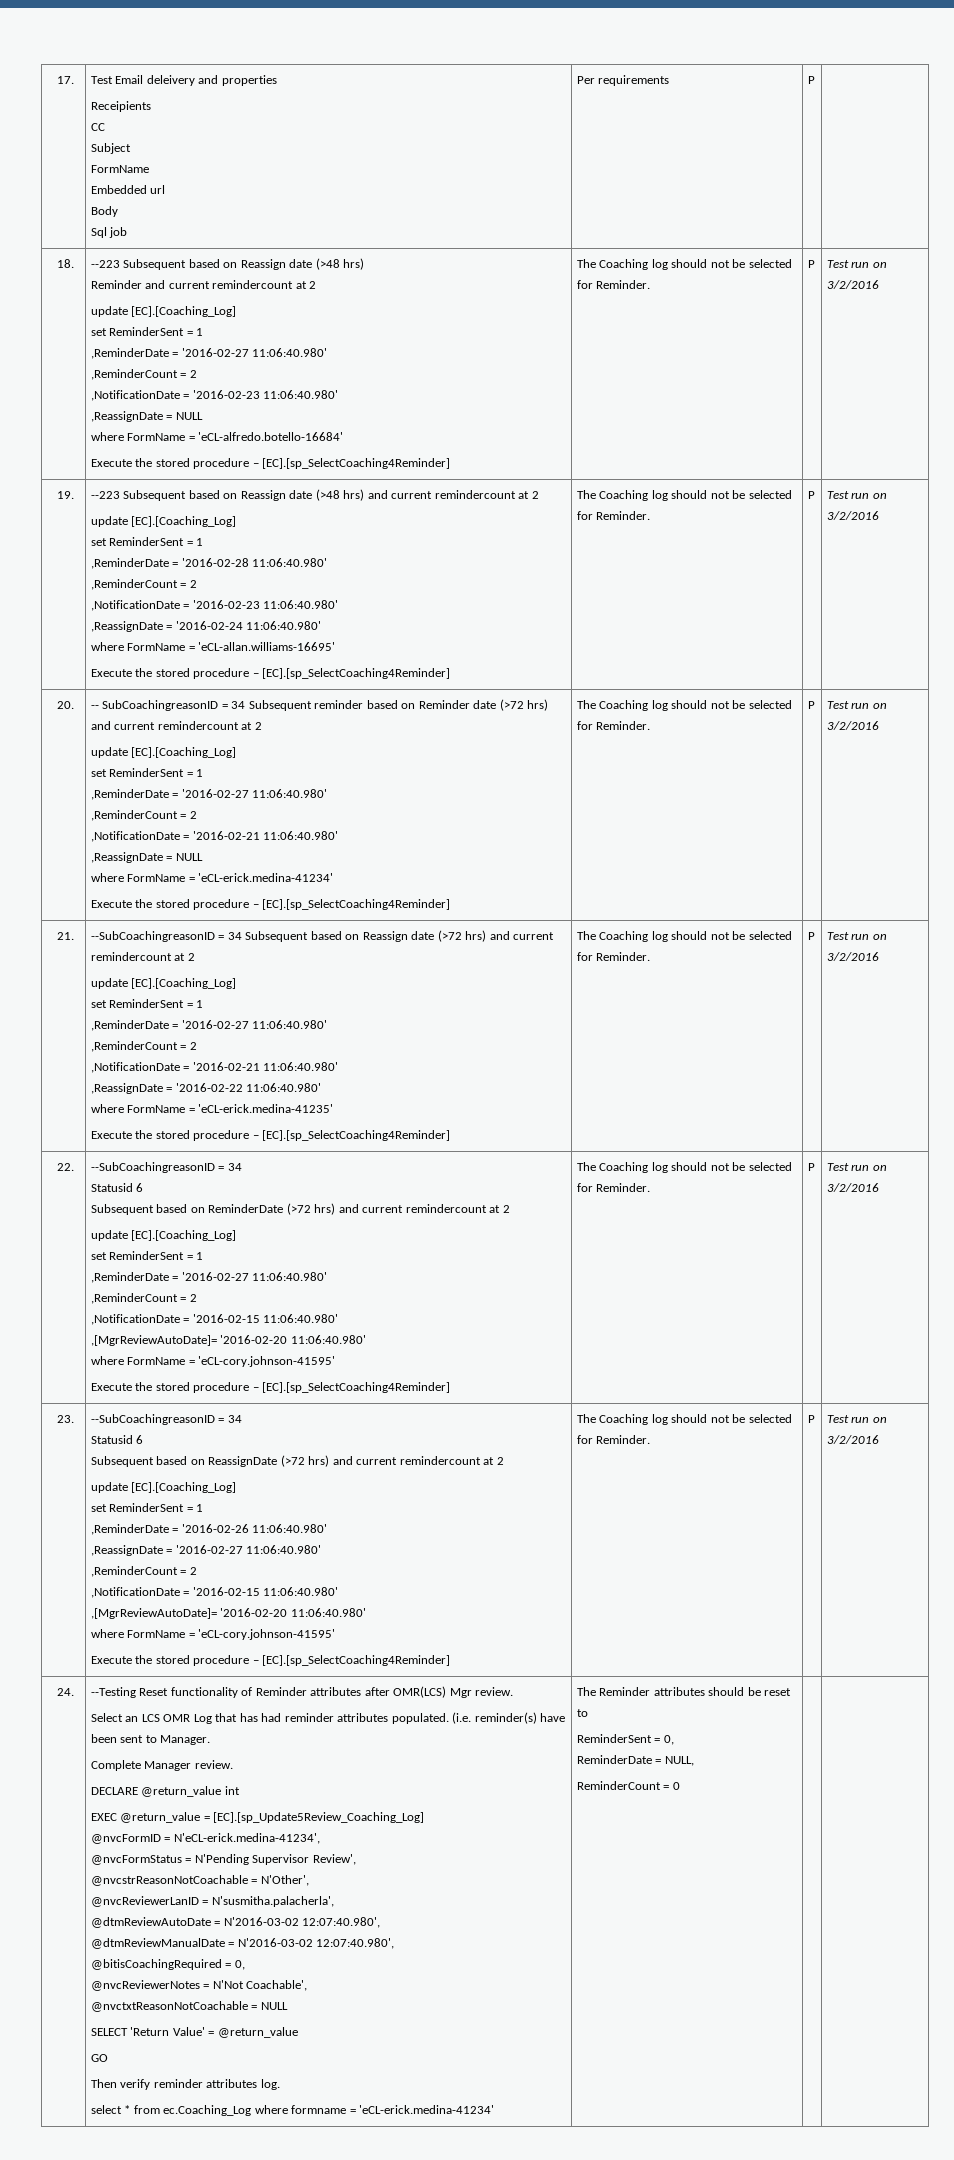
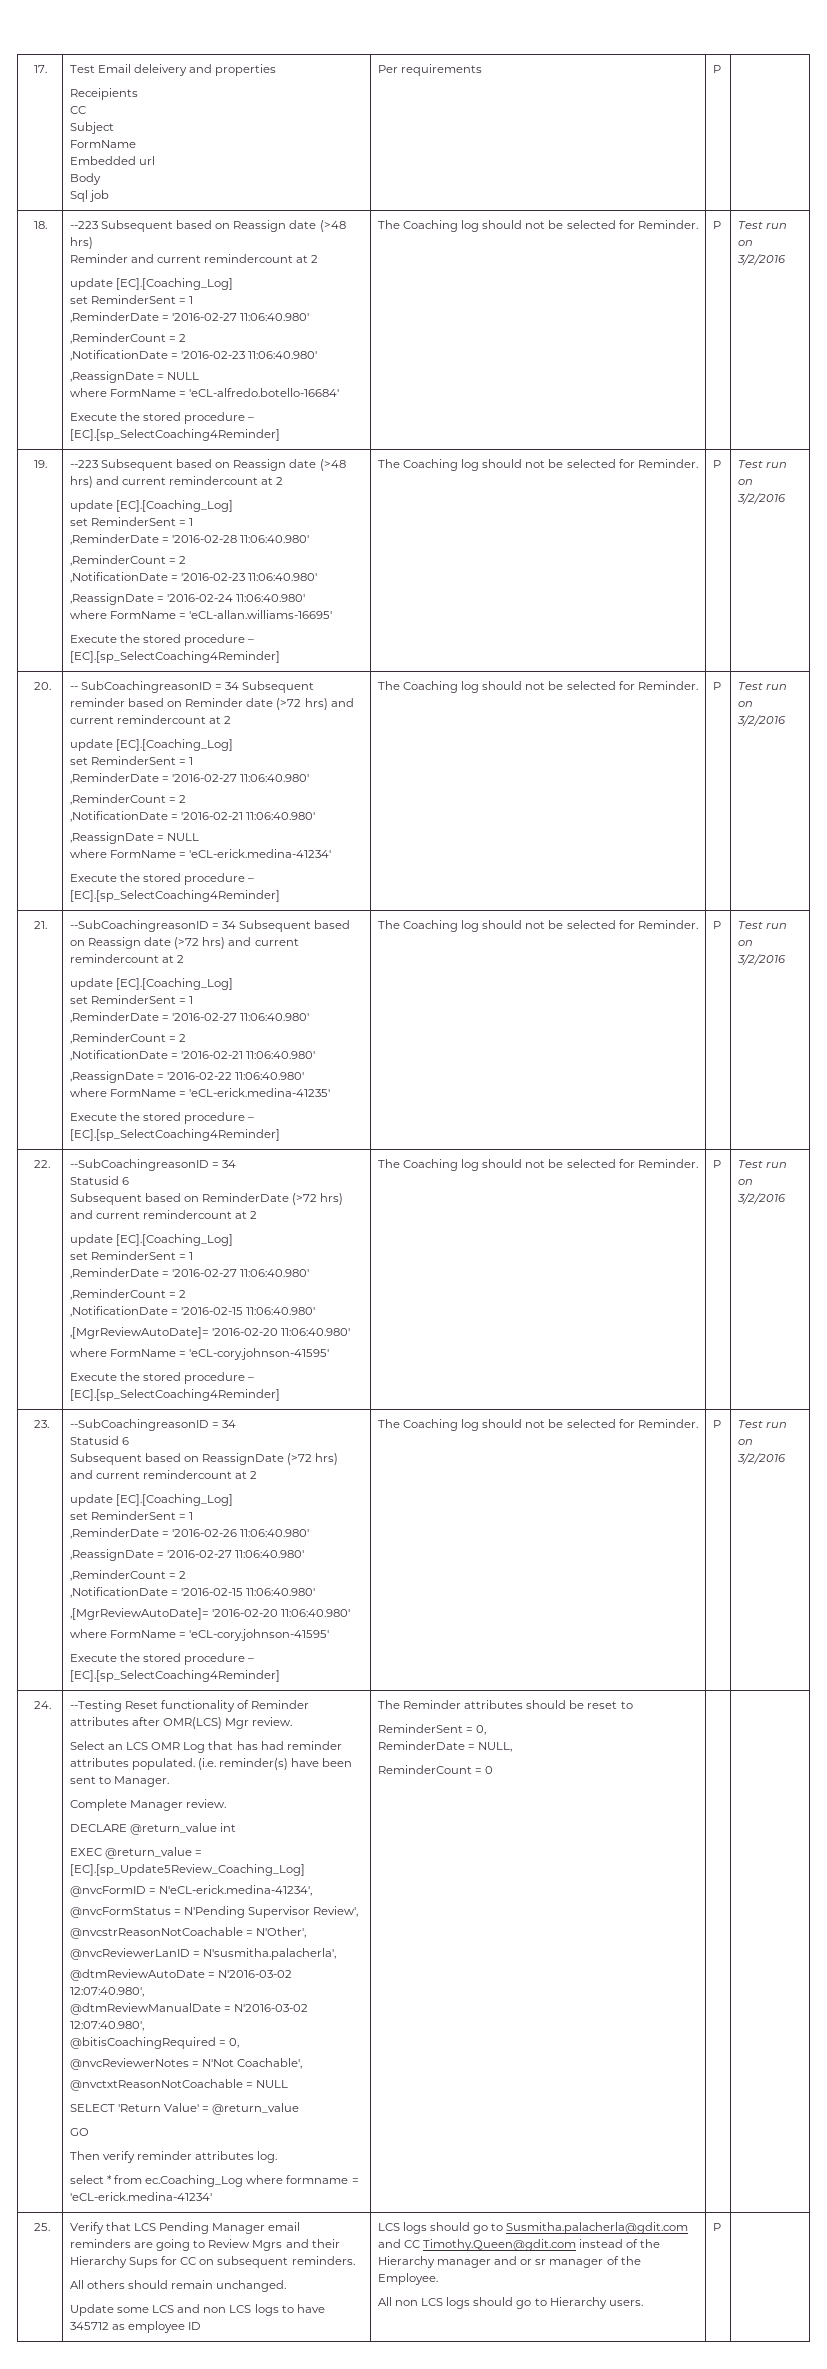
+ 25. | Verify that LCS Pending Manager email reminders are going to Review Mgrs and their Hierarchy Sups for CC on subsequent reminders.
+ All others should remain unchanged.
+ Update some LCS and non LCS logs to have 345712 as employee ID | LCS logs should go to Susmitha.palacherla@gdit.com and CC Timothy.Queen@gdit.com instead of the Hierarchy manager and or sr manager of the Employee.
+ All non LCS logs should go to Hierarchy users. | P

